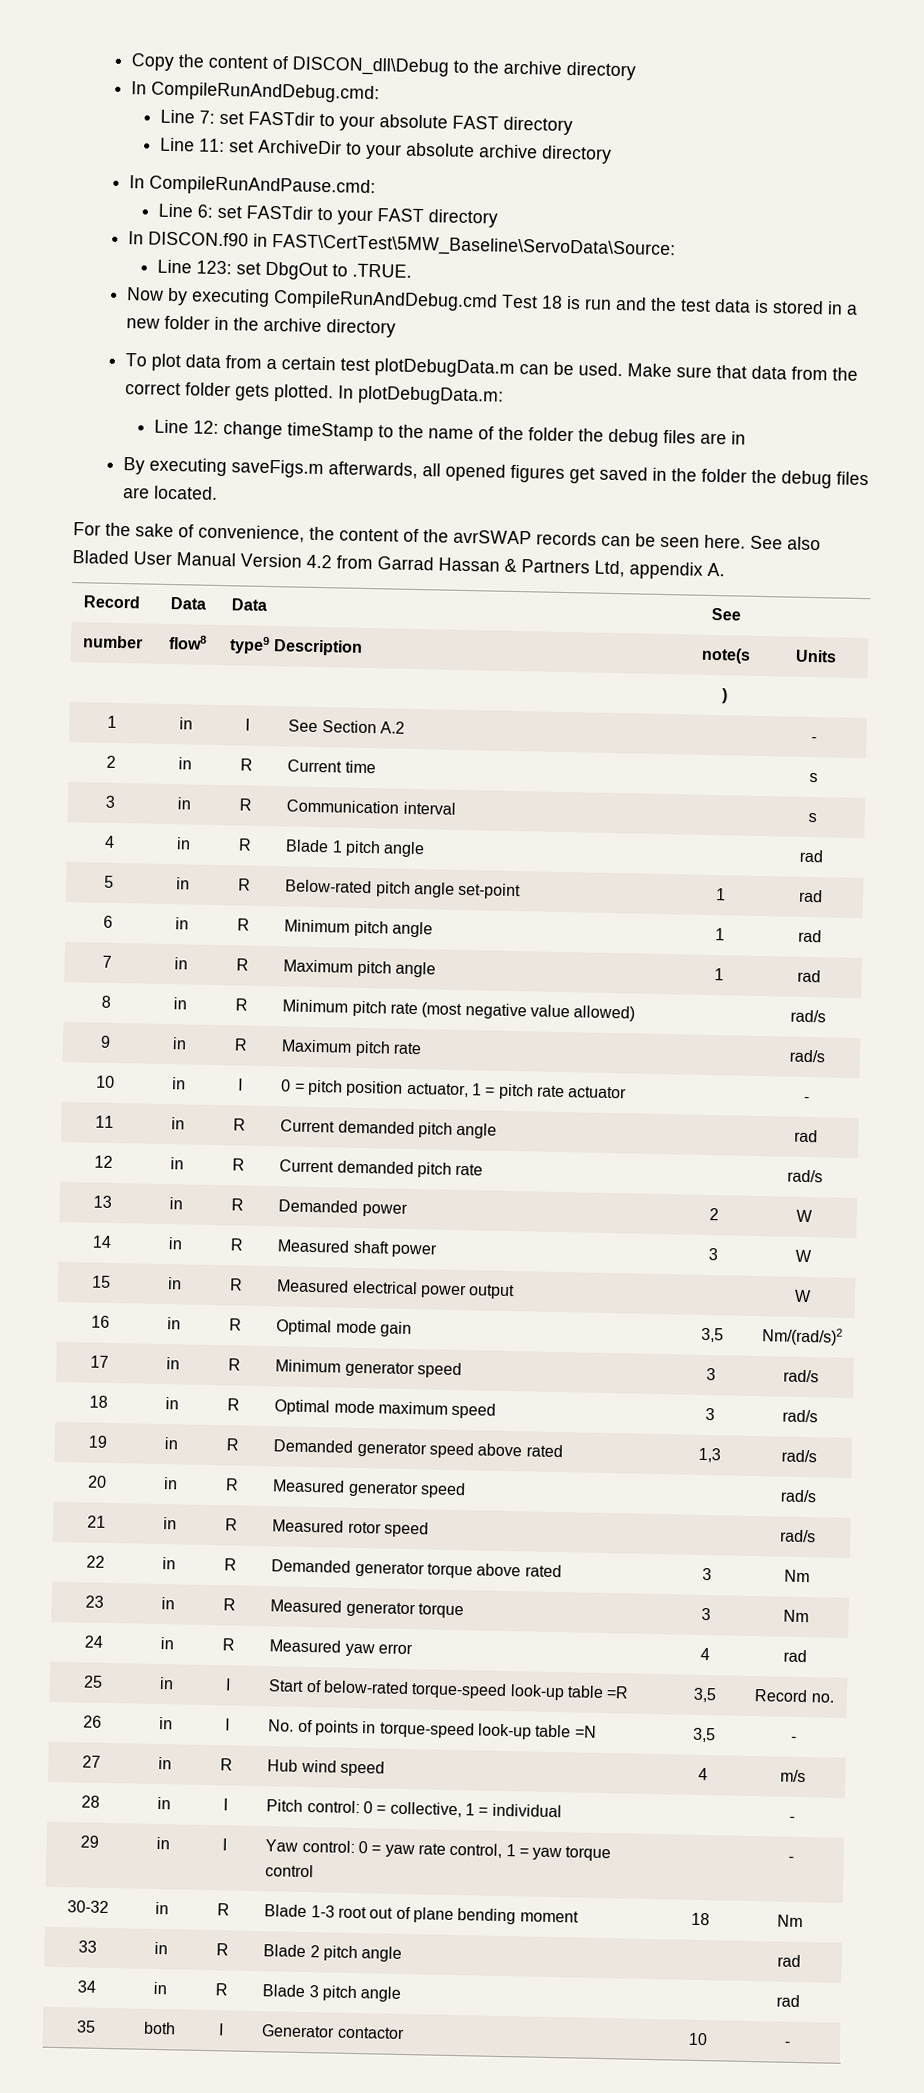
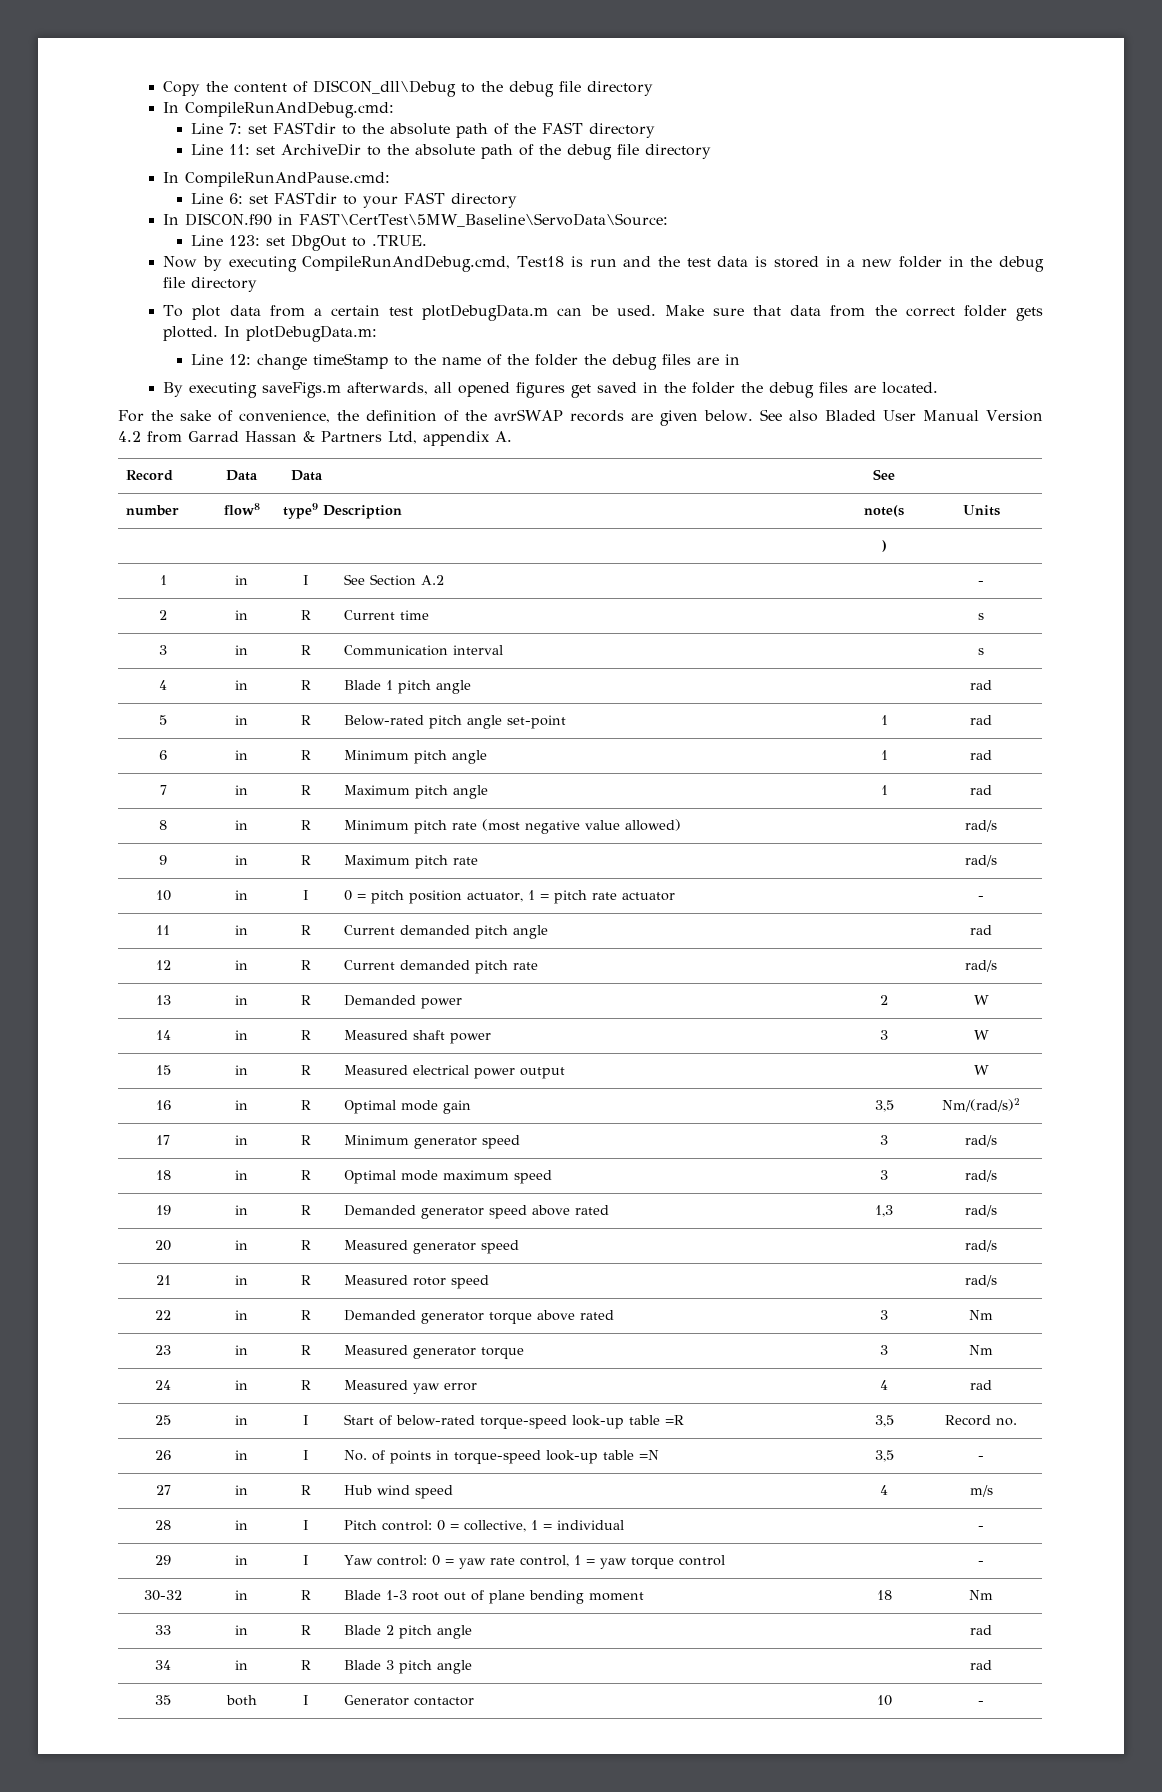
- Copy the content of DISCON_dll\Debug to the archive directory
+ Copy the content of DISCON_dll\Debug to the debug file directory
- Line 7: set FASTdir to your absolute FAST directory
+ Line 7: set FASTdir to the absolute path of the FAST directory
- Line 11: set ArchiveDir to your absolute archive directory
+ Line 11: set ArchiveDir to the absolute path of the debug file directory
- Now by executing CompileRunAndDebug.cmd Test 18 is run and the test data is stored in a new folder in the archive directory
+ Now by executing CompileRunAndDebug.cmd, Test18 is run and the test data is stored in a new folder in the debug file directory
- For the sake of convenience, the content of the avrSWAP records can be seen here.
+ For the sake of convenience, the definition of the avrSWAP records are given below.

